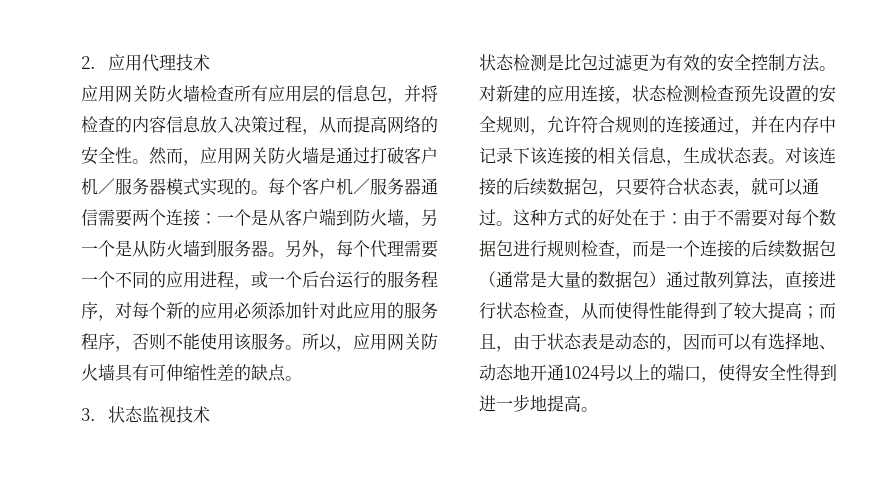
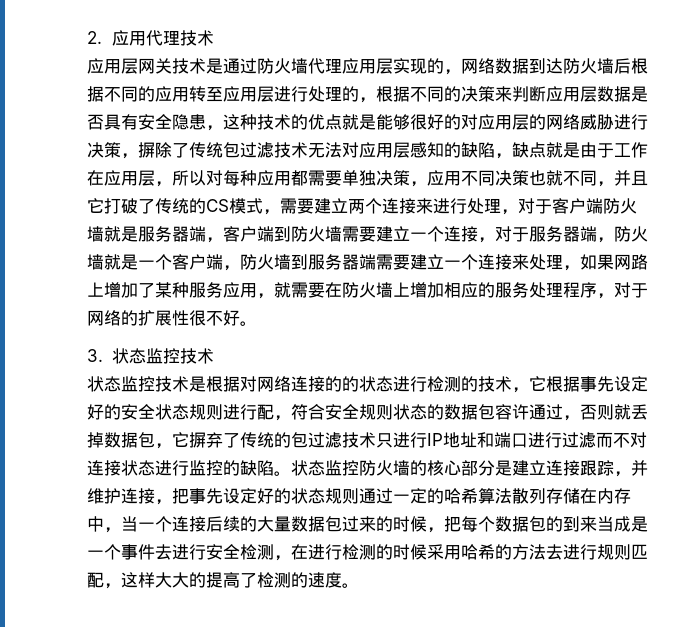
- 应用网关防火墙检查所有应用层的信息包，并将检查的内容信息放入决策过程，从而提高网络的安全性。然而，应用网关防火墙是通过打破客户机／服务器模式实现的。每个客户机／服务器通信需要两个连接：一个是从客户端到防火墙，另一个是从防火墙到服务器。另外，每个代理需要一个不同的应用进程，或一个后台运行的服务程序，对每个新的应用必须添加针对此应用的服务程序，否则不能使用该服务。所以，应用网关防火墙具有可伸缩性差的缺点。
+ 应用层网关技术是通过防火墙代理应用层实现的，网络数据到达防火墙后根据不同的应用转至应用层进行处理的，根据不同的决策来判断应用层数据是否具有安全隐患，这种技术的优点就是能够很好的对应用层的网络威胁进行决策，摒除了传统包过滤技术无法对应用层感知的缺陷，缺点就是由于工作在应用层，所以对每种应用都需要单独决策，应用不同决策也就不同，并且它打破了传统的CS模式，需要建立两个连接来进行处理，对于客户端防火墙就是服务器端，客户端到防火墙需要建立一个连接，对于服务器端，防火墙就是一个客户端，防火墙到服务器端需要建立一个连接来处理，如果网路上增加了某种服务应用，就需要在防火墙上增加相应的服务处理程序，对于网络的扩展性很不好。
- 3.状态监视技术
+ 3.状态监控技术
- 状态检测是比包过滤更为有效的安全控制方法。对新建的应用连接，状态检测检查预先设置的安全规则，允许符合规则的连接通过，并在内存中记录下该连接的相关信息，生成状态表。对该连接的后续数据包，只要符合状态表，就可以通过。这种方式的好处在于：由于不需要对每个数据包进行规则检查，而是一个连接的后续数据包（通常是大量的数据包）通过散列算法，直接进行状态检查，从而使得性能得到了较大提高；而且，由于状态表是动态的，因而可以有选择地、动态地开通1024号以上的端口，使得安全性得到进一步地提高。
+ 状态监控技术是根据对网络连接的的状态进行检测的技术，它根据事先设定好的安全状态规则进行配，符合安全规则状态的数据包容许通过，否则就丢掉数据包，它摒弃了传统的包过滤技术只进行IP地址和端口进行过滤而不对连接状态进行监控的缺陷。状态监控防火墙的核心部分是建立连接跟踪，并维护连接，把事先设定好的状态规则通过一定的哈希算法散列存储在内存中，当一个连接后续的大量数据包过来的时候，把每个数据包的到来当成是一个事件去进行安全检测，在进行检测的时候采用哈希的方法去进行规则匹配，这样大大的提高了检测的速度。

